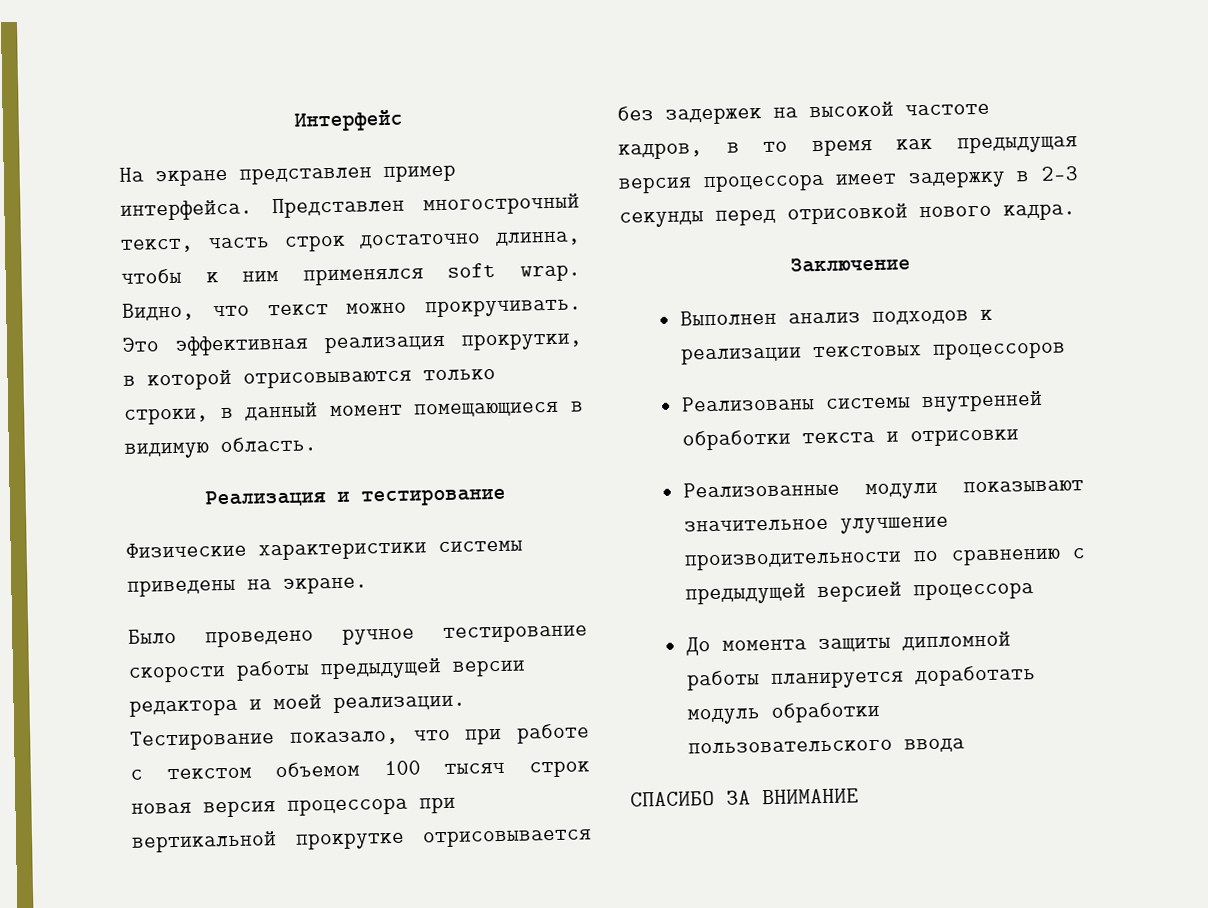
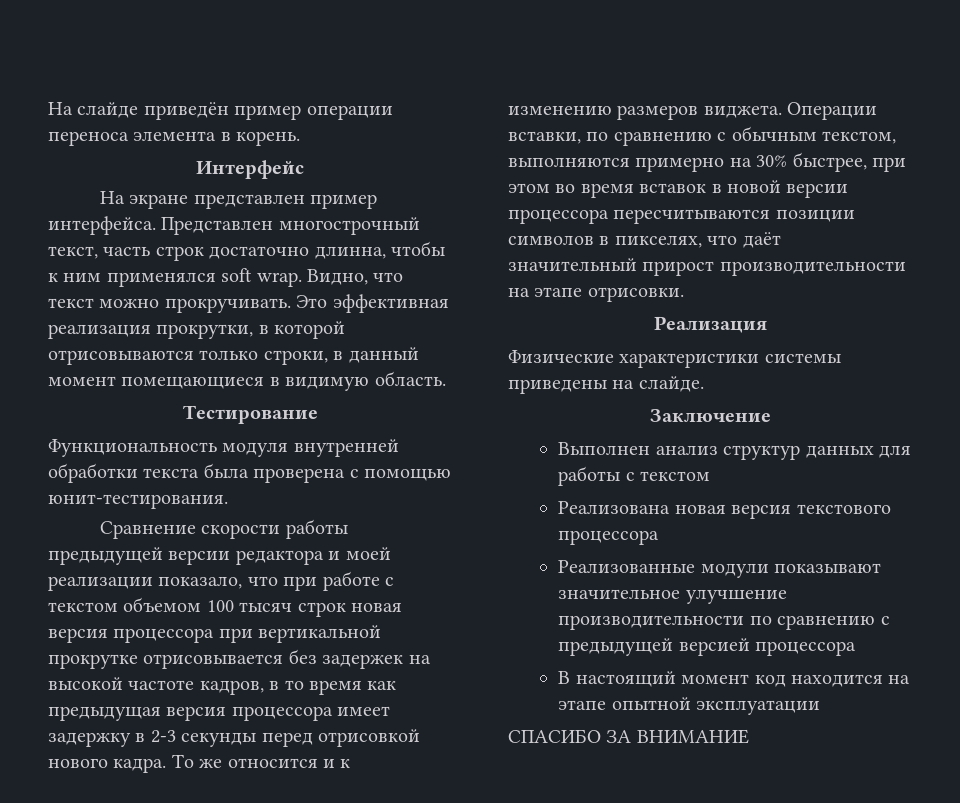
+ На слайде приведён пример операции переноса элемента в корень.
- Реализация и тестирование
- Физические характеристики системы приведены на экране.
- Было проведено ручное тестирование скорости работы предыдущей версии редактора и моей реализации. Тестирование показало, что при работе с текстом объемом 100 тысяч строк новая версия процессора при вертикальной прокрутке отрисовывается без задержек на высокой частоте кадров, в то время как предыдущая версия процессора имеет задержку в 2-3 секунды перед отрисовкой нового кадра.
+ Тестирование
+ Функциональность модуля внутренней обработки текста была проверена с помощью юнит-тестирования.
+ Сравнение скорости работы предыдущей версии редактора и моей реализации показало, что при работе с текстом объемом 100 тысяч строк новая версия процессора при вертикальной прокрутке отрисовывается без задержек на высокой частоте кадров, в то время как предыдущая версия процессора имеет задержку в 2-3 секунды перед отрисовкой нового кадра. То же относится и к изменению размеров виджета. Операции вставки, по сравнению с обычным текстом, выполняются примерно на 30% быстрее, при этом во время вставок в новой версии процессора пересчитываются позиции символов в пикселях, что даёт значительный прирост производительности на этапе отрисовки.
+ Реализация
+ Физические характеристики системы приведены на слайде.
  Заключение
- Выполнен анализ подходов к реализации текстовых процессоров
- Реализованы системы внутренней обработки текста и отрисовки
+ Выполнен анализ структур данных для работы с текстом
+ Реализована новая версия текстового процессора
- До момента защиты дипломной работы планируется доработать модуль обработки пользовательского ввода
+ В настоящий момент код находится на этапе опытной эксплуатации

